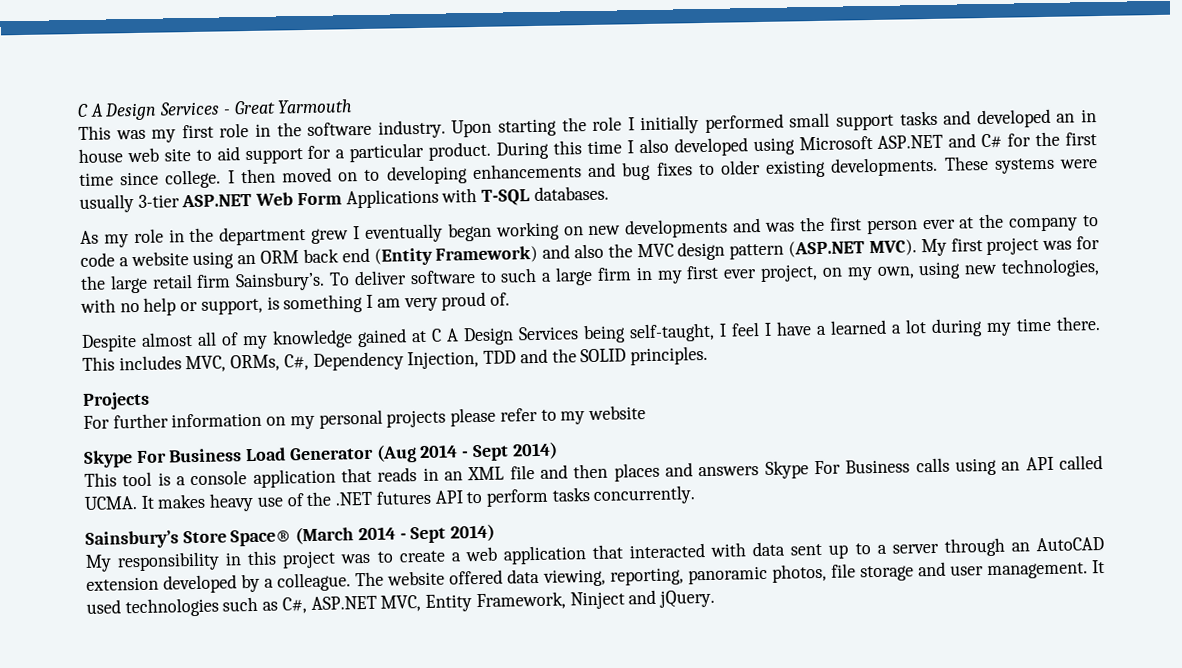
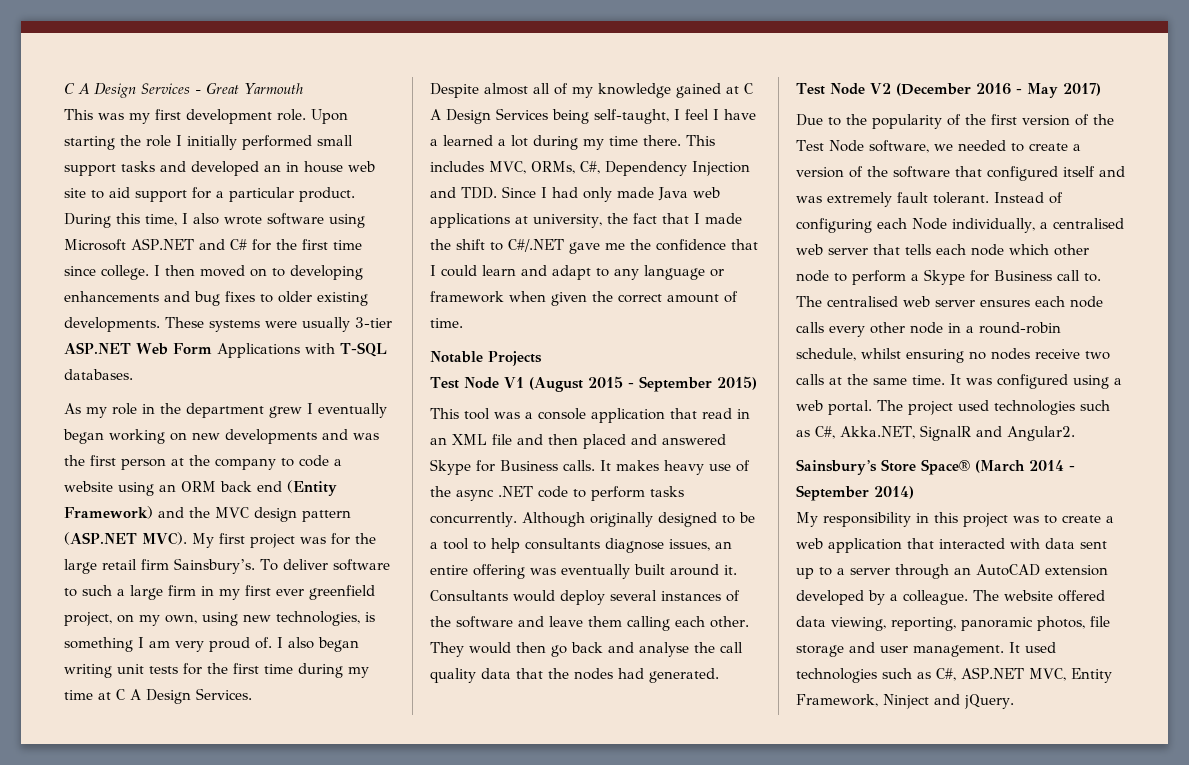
- This was my first role in the software industry.
+ This was my first development role.
- During this time I also developed using Microsoft ASP.NET and C# for the first time since college.
+ During this time, I also wrote software using Microsoft ASP.NET and C# for the first time since college.
- As my role in the department grew I eventually began working on new developments and was the first person ever at the company to code a website using an ORM back end (Entity Framework) and also the MVC design pattern (ASP.NET MVC).
+ As my role in the department grew I eventually began working on new developments and was the first person at the company to code a website using an ORM back end (Entity Framework) and the MVC design pattern (ASP.NET MVC).
- To deliver software to such a large firm in my first ever project, on my own, using new technologies, with no help or support, is something I am very proud of.
+ To deliver software to such a large firm in my first ever greenfield project, on my own, using new technologies, is something I am very proud of. I also began writing unit tests for the first time during my time at C A Design Services.
- This includes MVC, ORMs, C#, Dependency Injection, TDD and the SOLID principles.
- Projects
- For further information on my personal projects please refer to my website
- Skype For Business Load Generator (Aug 2014 - Sept 2014)
+ This includes MVC, ORMs, C#, Dependency Injection and TDD. Since I had only made Java web applications at university, the fact that I made the shift to C#/.NET gave me the confidence that I could learn and adapt to any language or framework when given the correct amount of time.
+ Notable Projects
+ Test Node V1 (August 2015 - September 2015)
- This tool is a console application that reads in an XML file and then places and answers Skype For Business calls using an API called UCMA.
+ This tool was a console application that read in an XML file and then placed and answered Skype for Business calls.
- It makes heavy use of the .NET futures API to perform tasks concurrently.
+ It makes heavy use of the async .NET code to perform tasks concurrently. Although originally designed to be a tool to help consultants diagnose issues, an entire offering was eventually built around it. Consultants would deploy several instances of the software and leave them calling each other. They would then go back and analyse the call quality data that the nodes had generated.
+ Test Node V2 (December 2016 - May 2017)
+ Due to the popularity of the first version of the Test Node software, we needed to create a version of the software that configured itself and was extremely fault tolerant. Instead of configuring each Node individually, a centralised web server that tells each node which other node to perform a Skype for Business call to. The centralised web server ensures each node calls every other node in a round-robin schedule, whilst ensuring no nodes receive two calls at the same time. It was configured using a web portal. The project used technologies such as C#, Akka.NET, SignalR and Angular2.
- Sainsbury’s Store Space® (March 2014 - Sept 2014)
+ Sainsbury’s Store Space® (March 2014 - September 2014)

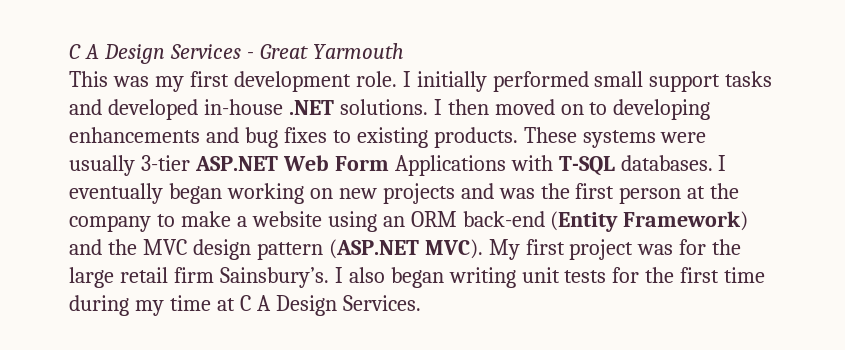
- Upon starting the role I initially performed small support tasks and developed an in house web site to aid support for a particular product. During this time, I also wrote software using Microsoft ASP.NET and C# for the first time since college.
+ I initially performed small support tasks and developed in-house .NET solutions.
- I then moved on to developing enhancements and bug fixes to older existing developments.
+ I then moved on to developing enhancements and bug fixes to existing products.
- These systems were usually 3-tier ASP.NET Web Form Applications with T-SQL databases.
- As my role in the department grew I eventually began working on new developments and was the first person at the company to code a website using an ORM back end (Entity Framework) and the MVC design pattern (ASP.NET MVC).
+ These systems were usually 3-tier ASP.NET Web Form Applications with T-SQL databases. I eventually began working on new projects and was the first person at the company to make a website using an ORM back-end (Entity Framework) and the MVC design pattern (ASP.NET MVC).
- To deliver software to such a large firm in my first ever greenfield project, on my own, using new technologies, is something I am very proud of.
- Despite almost all of my knowledge gained at C A Design Services being self-taught, I feel I have a learned a lot during my time there. This includes MVC, ORMs, C#, Dependency Injection and TDD. Since I had only made Java web applications at university, the fact that I made the shift to C#/.NET gave me the confidence that I could learn and adapt to any language or framework when given the correct amount of time.
- Notable Projects
- Test Node V1 (August 2015 - September 2015)
- This tool was a console application that read in an XML file and then placed and answered Skype for Business calls. It makes heavy use of the async .NET code to perform tasks concurrently. Although originally designed to be a tool to help consultants diagnose issues, an entire offering was eventually built around it. Consultants would deploy several instances of the software and leave them calling each other. They would then go back and analyse the call quality data that the nodes had generated.
- Test Node V2 (December 2016 - May 2017)
- Due to the popularity of the first version of the Test Node software, we needed to create a version of the software that configured itself and was extremely fault tolerant. Instead of configuring each Node individually, a centralised web server that tells each node which other node to perform a Skype for Business call to. The centralised web server ensures each node calls every other node in a round-robin schedule, whilst ensuring no nodes receive two calls at the same time. It was configured using a web portal. The project used technologies such as C#, Akka.NET, SignalR and Angular2.
- Sainsbury’s Store Space® (March 2014 - September 2014)
- My responsibility in this project was to create a web application that interacted with data sent up to a server through an AutoCAD extension developed by a colleague. The website offered data viewing, reporting, panoramic photos, file storage and user management. It used technologies such as C#, ASP.NET MVC, Entity Framework, Ninject and jQuery.

